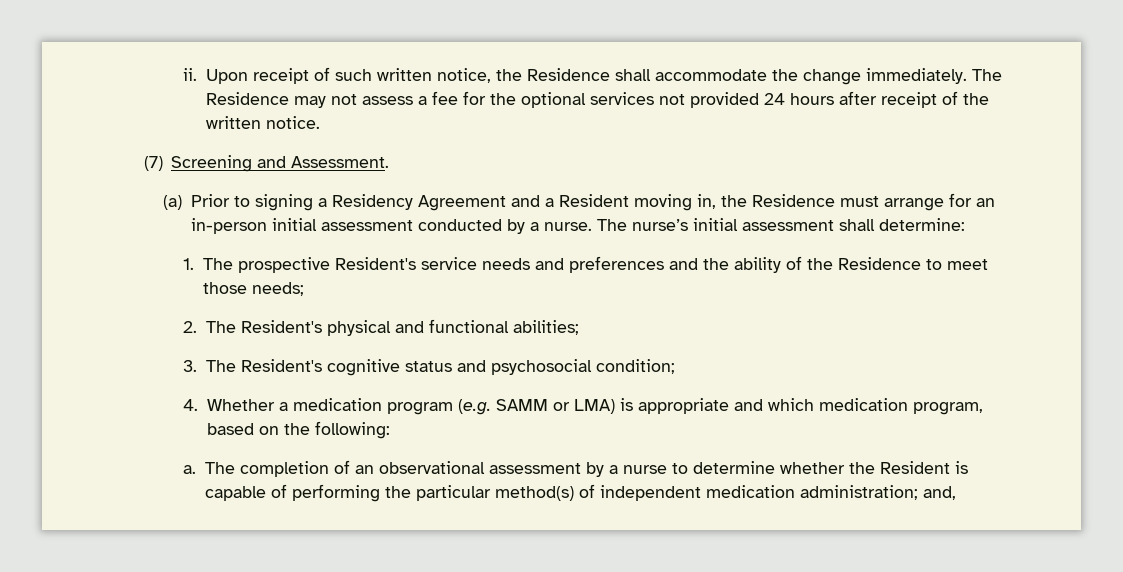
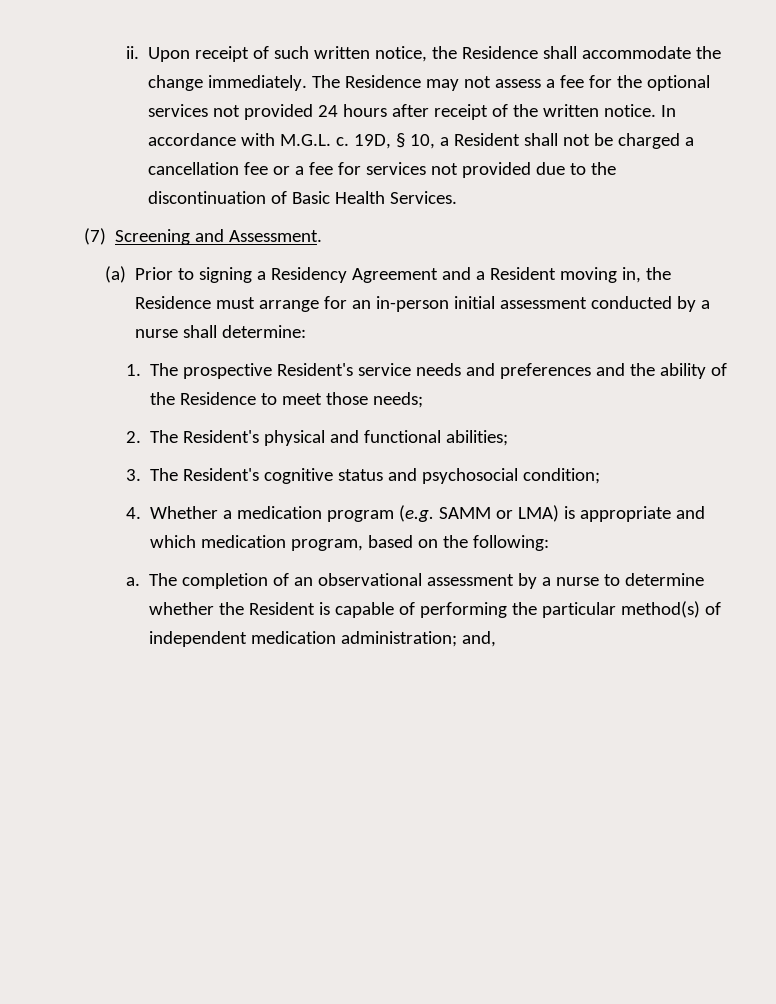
+ In accordance with M.G.L. c. 19D, § 10, a Resident shall not be charged a cancellation fee or a fee for services not provided due to the discontinuation of Basic Health Services.
- (a) Prior to signing a Residency Agreement and a Resident moving in, the Residence must arrange for an in-person initial assessment conducted by a nurse. The nurse’s initial assessment shall determine:
+ (a) Prior to signing a Residency Agreement and a Resident moving in, the Residence must arrange for an in-person initial assessment conducted by a nurse shall determine:

